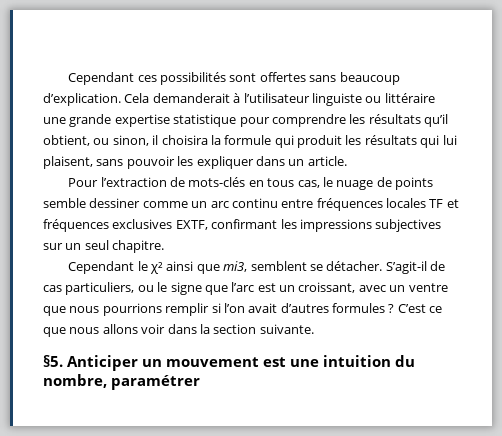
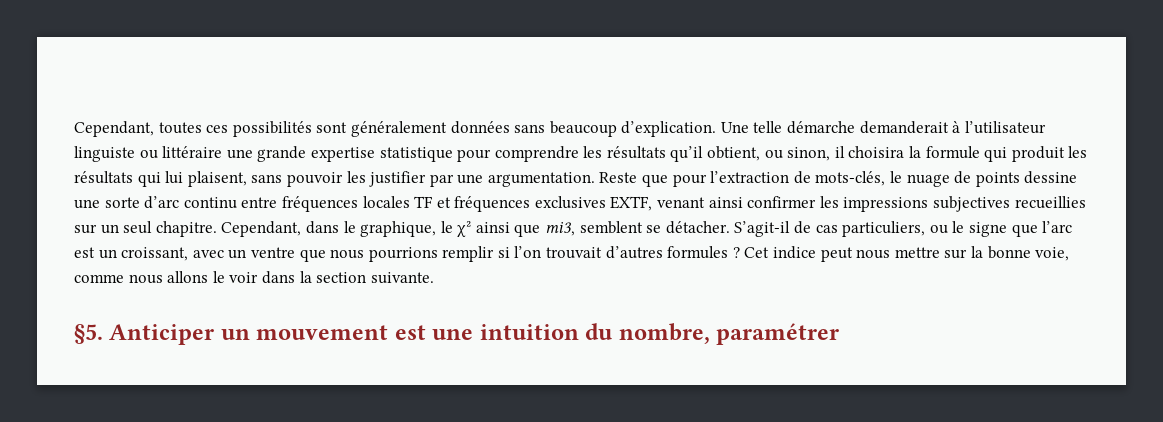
- Cependant ces possibilités sont offertes sans beaucoup d’explication.
+ Cependant, toutes ces possibilités sont généralement données sans beaucoup d’explication.
- Cela demanderait à l’utilisateur linguiste ou littéraire une grande expertise statistique pour comprendre les résultats qu’il obtient, ou sinon, il choisira la formule qui produit les résultats qui lui plaisent, sans pouvoir les expliquer dans un article.
- Pour l’extraction de mots-clés en tous cas, le nuage de points semble dessiner comme un arc continu entre fréquences locales TF et fréquences exclusives EXTF, confirmant les impressions subjectives sur un seul chapitre.
- Cependant le χ² ainsi que mi3, semblent se détacher.
+ Une telle démarche demanderait à l’utilisateur linguiste ou littéraire une grande expertise statistique pour comprendre les résultats qu’il obtient, ou sinon, il choisira la formule qui produit les résultats qui lui plaisent, sans pouvoir les justifier par une argumentation. Reste que pour l’extraction de mots-clés, le nuage de points dessine une sorte d’arc continu entre fréquences locales TF et fréquences exclusives EXTF, venant ainsi confirmer les impressions subjectives recueillies sur un seul chapitre. Cependant, dans le graphique, le χ² ainsi que mi3, semblent se détacher.
- S’agit-il de cas particuliers, ou le signe que l’arc est un croissant, avec un ventre que nous pourrions remplir si l’on avait d’autres formules ?
+ S’agit-il de cas particuliers, ou le signe que l’arc est un croissant, avec un ventre que nous pourrions remplir si l’on trouvait d’autres formules ?
- C’est ce que nous allons voir dans la section suivante.
+ Cet indice peut nous mettre sur la bonne voie, comme nous allons le voir dans la section suivante.

